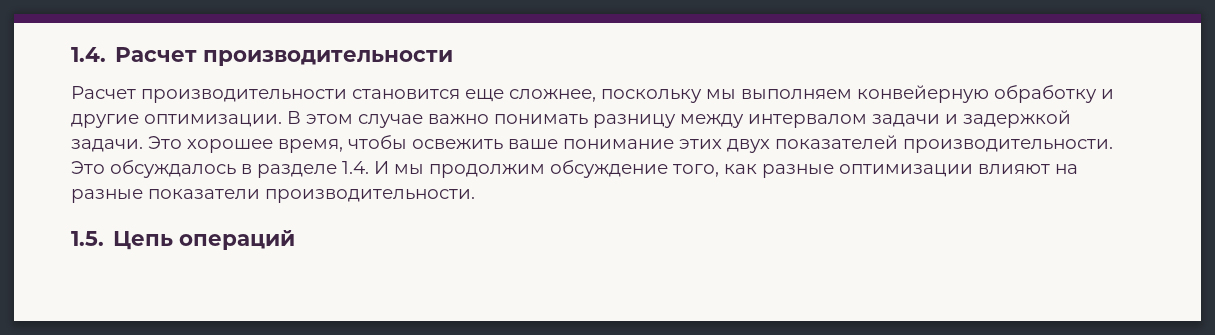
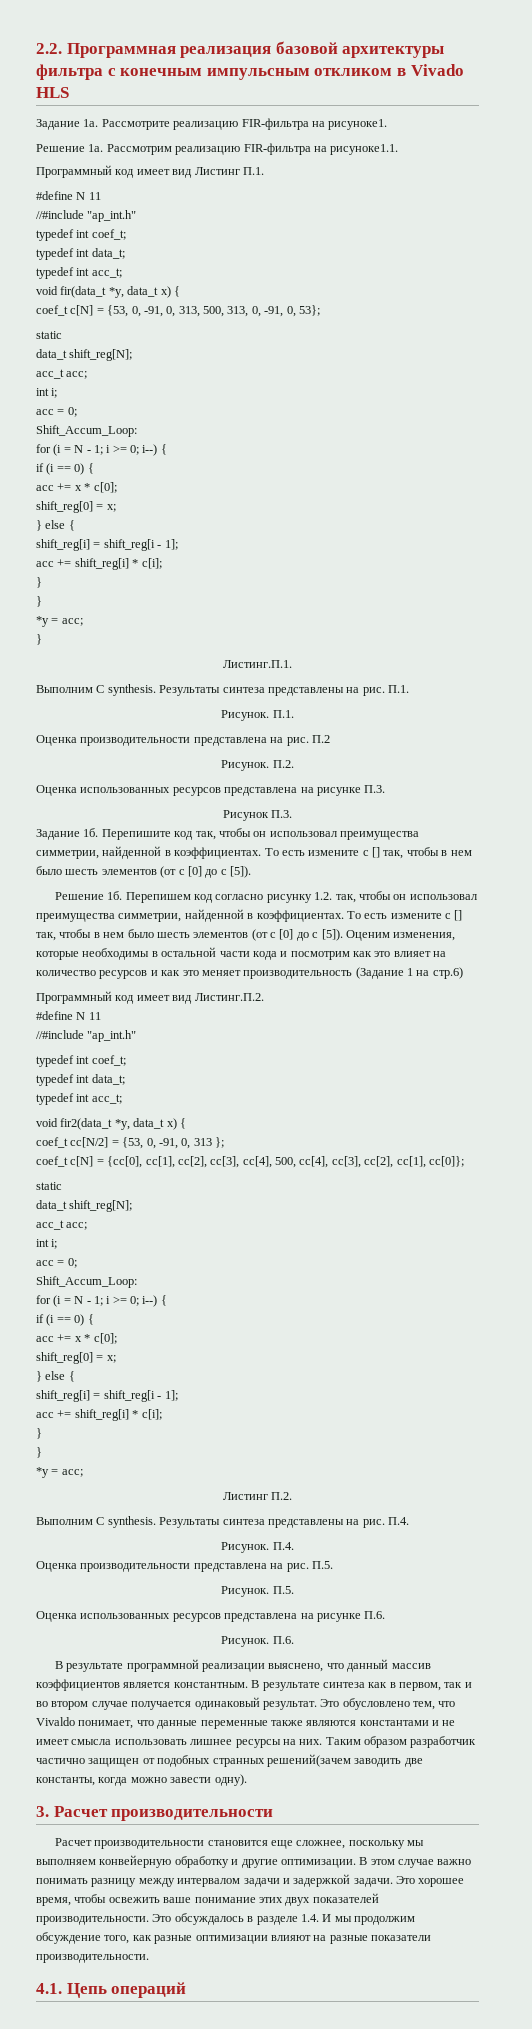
- 1.4. Расчет производительности
+ 2.2. Программная реализация базовой архитектуры фильтра с конечным импульсным откликом в Vivado HLS
+ Задание 1а. Рассмотрите реализацию FIR-фильтра на рисуноке1.
+ Решение 1а. Рассмотрим реализацию FIR-фильтра на рисуноке1.1.
+ Программный код имеет вид Листинг П.1.
+ #define N 11
+ //#include "ap_int.h"
+ typedef int coef_t;
+ typedef int data_t;
+ typedef int acc_t;
+ void fir(data_t *y, data_t x) {
+ coef_t c[N] = {53, 0, -91, 0, 313, 500, 313, 0, -91, 0, 53};
+ static
+ data_t shift_reg[N];
+ acc_t acc;
+ int i;
+ acc = 0;
+ Shift_Accum_Loop:
+ for (i = N - 1; i >= 0; i--) {
+ if (i == 0) {
+ acc += x * c[0];
+ shift_reg[0] = x;
+ } else {
+ shift_reg[i] = shift_reg[i - 1];
+ acc += shift_reg[i] * c[i];
+ }
+ }
+ *y = acc;
+ }
+ Листинг.П.1.
+ Выполним C synthesis. Результаты синтеза представлены на рис. П.1.
+ Рисунок. П.1.
+ Оценка производительности представлена на рис. П.2
+ Рисунок. П.2.
+ Оценка использованных ресурсов представлена на рисунке П.3.
+ Рисунок П.3.
+ Задание 1б. Перепишите код так, чтобы он использовал преимущества симметрии, найденной в коэффициентах. То есть измените c [] так, чтобы в нем было шесть элементов (от c [0] до c [5]).
+ Решение 1б. Перепишем код согласно рисунку 1.2. так, чтобы он использовал преимущества симметрии, найденной в коэффициентах. То есть измените c [] так, чтобы в нем было шесть элементов (от c [0] до c [5]). Оценим изменения, которые необходимы в остальной части кода и посмотрим как это влияет на количество ресурсов и как это меняет производительность (Задание 1 на стр.6)
+ Программный код имеет вид Листинг.П.2.
+ #define N 11
+ //#include "ap_int.h"
+ typedef int coef_t;
+ typedef int data_t;
+ typedef int acc_t;
+ void fir2(data_t *y, data_t x) {
+ coef_t cc[N/2] = {53, 0, -91, 0, 313 };
+ coef_t c[N] = {cc[0], cc[1], cc[2], cc[3], cc[4], 500, cc[4], cc[3], cc[2], cc[1], cc[0]};
+ static
+ data_t shift_reg[N];
+ acc_t acc;
+ int i;
+ acc = 0;
+ Shift_Accum_Loop:
+ for (i = N - 1; i >= 0; i--) {
+ if (i == 0) {
+ acc += x * c[0];
+ shift_reg[0] = x;
+ } else {
+ shift_reg[i] = shift_reg[i - 1];
+ acc += shift_reg[i] * c[i];
+ }
+ }
+ *y = acc;
+ Листинг П.2.
+ Выполним C synthesis. Результаты синтеза представлены на рис. П.4.
+ Рисунок. П.4.
+ Оценка производительности представлена на рис. П.5.
+ Рисунок. П.5.
+ Оценка использованных ресурсов представлена на рисунке П.6.
+ Рисунок. П.6.
+ В результате программной реализации выяснено, что данный массив коэффициентов является константным. В результате синтеза как в первом, так и во втором случае получается одинаковый результат. Это обусловлено тем, что Vivaldo понимает, что данные переменные также являются константами и не имеет смысла использовать лишнее ресурсы на них. Таким образом разработчик частично защищен от подобных странных решений(зачем заводить две константы, когда можно завести одну).
+ 3. Расчет производительности
- 1.5. Цепь операций
+ 4.1. Цепь операций

